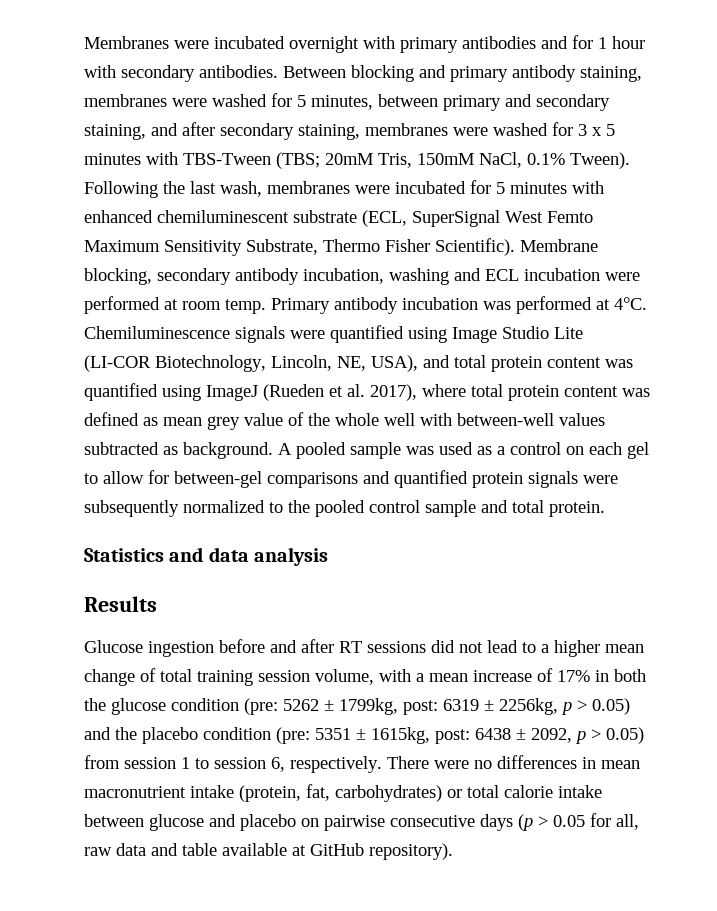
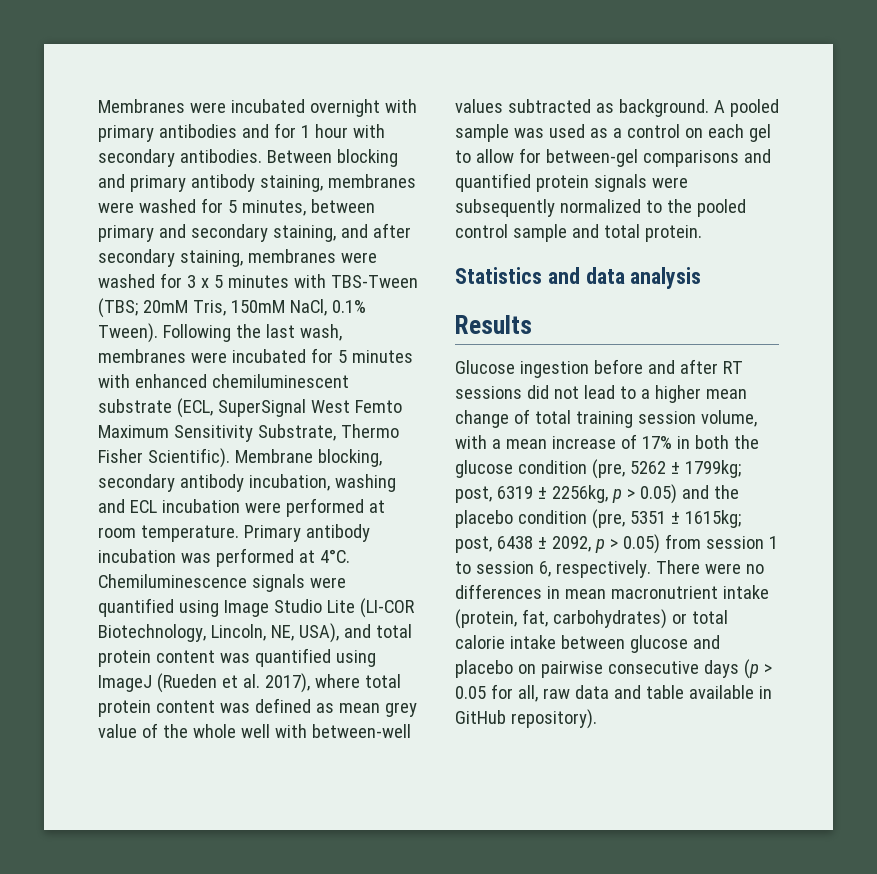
- Membrane blocking, secondary antibody incubation, washing and ECL incubation were performed at room temp.
+ Membrane blocking, secondary antibody incubation, washing and ECL incubation were performed at room temperature.
- Glucose ingestion before and after RT sessions did not lead to a higher mean change of total training session volume, with a mean increase of 17% in both the glucose condition (pre: 5262 ± 1799kg, post: 6319 ± 2256kg, p > 0.05) and the placebo condition (pre: 5351 ± 1615kg, post: 6438 ± 2092, p > 0.05) from session 1 to session 6, respectively.
+ Glucose ingestion before and after RT sessions did not lead to a higher mean change of total training session volume, with a mean increase of 17% in both the glucose condition (pre, 5262 ± 1799kg; post, 6319 ± 2256kg, p > 0.05) and the placebo condition (pre, 5351 ± 1615kg; post, 6438 ± 2092, p > 0.05) from session 1 to session 6, respectively.
- There were no differences in mean macronutrient intake (protein, fat, carbohydrates) or total calorie intake between glucose and placebo on pairwise consecutive days (p > 0.05 for all, raw data and table available at GitHub repository).
+ There were no differences in mean macronutrient intake (protein, fat, carbohydrates) or total calorie intake between glucose and placebo on pairwise consecutive days (p > 0.05 for all, raw data and table available in GitHub repository).

